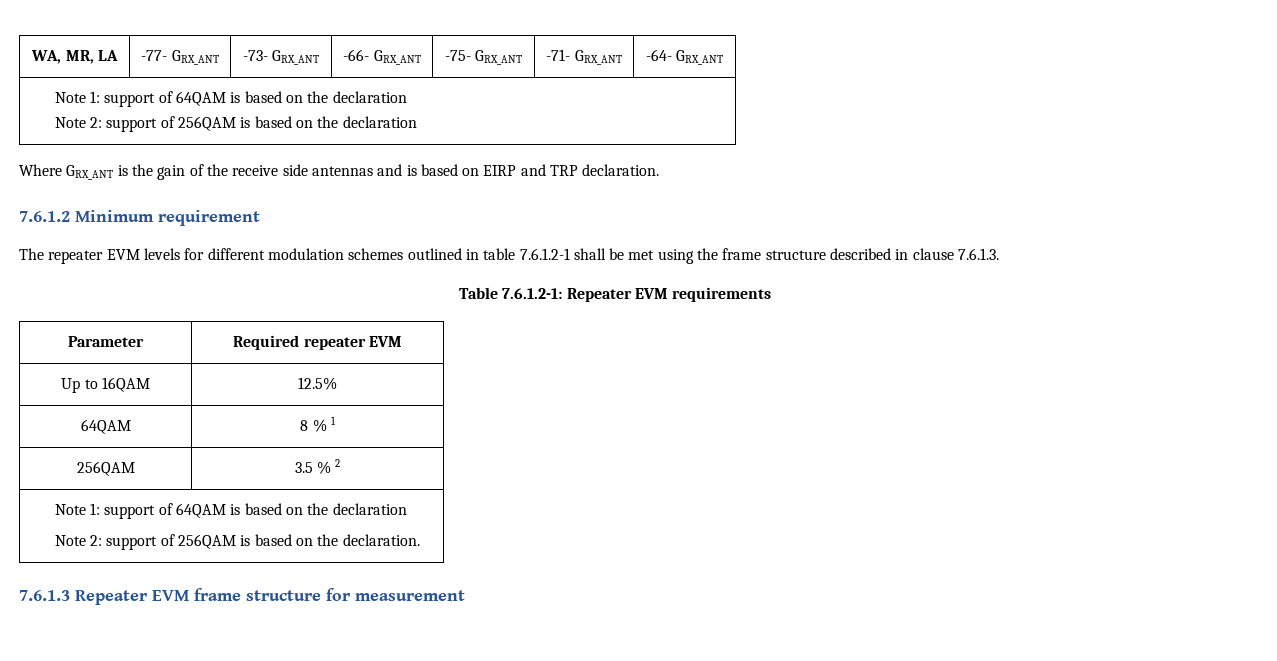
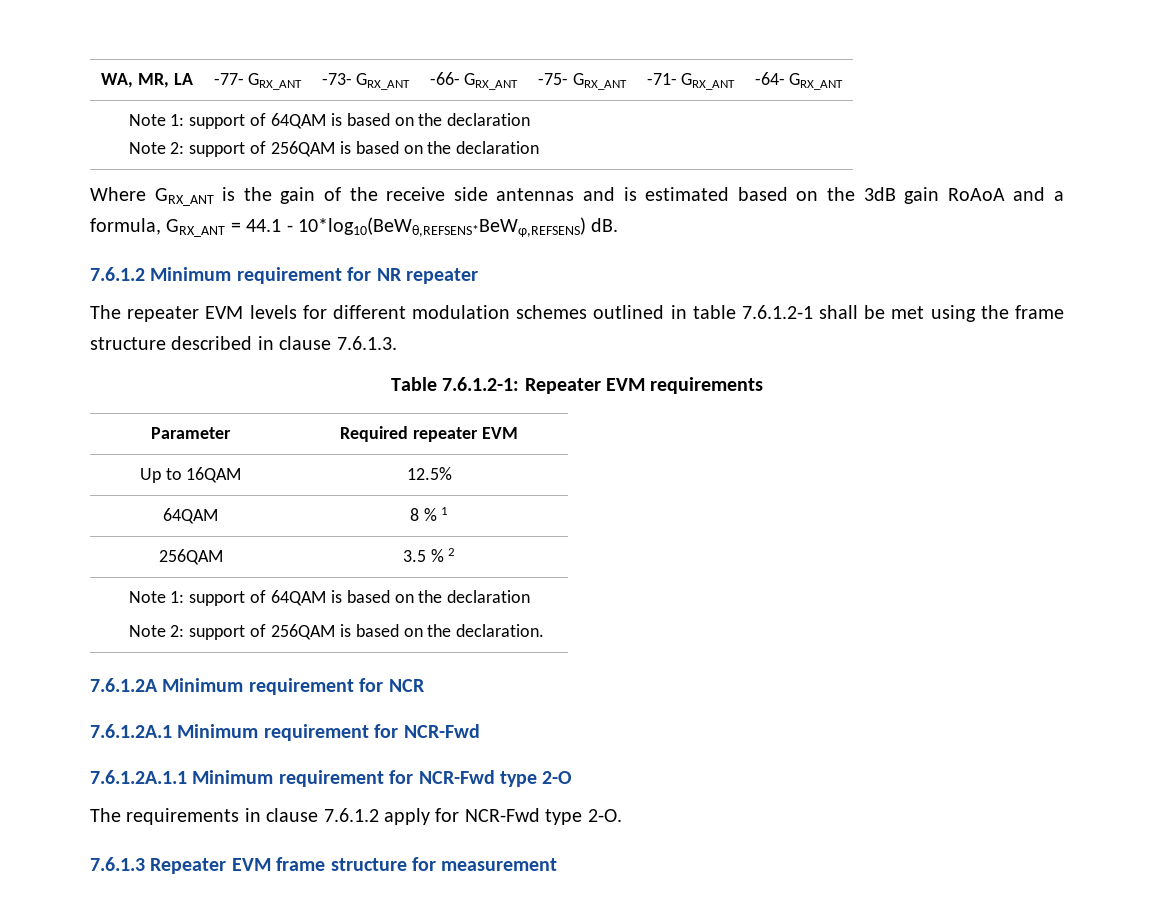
- Where GRX_ANT is the gain of the receive side antennas and is based on EIRP and TRP declaration.
+ Where GRX_ANT is the gain of the receive side antennas and is estimated based on the 3dB gain RoAoA and a formula, GRX_ANT = 44.1 - 10*log10(BeWθ,REFSENS*BeWφ,REFSENS) dB.
- 7.6.1.2 Minimum requirement
+ 7.6.1.2 Minimum requirement for NR repeater
+ 7.6.1.2A Minimum requirement for NCR
+ 7.6.1.2A.1 Minimum requirement for NCR-Fwd
+ 7.6.1.2A.1.1 Minimum requirement for NCR-Fwd type 2-O
+ The requirements in clause 7.6.1.2 apply for NCR-Fwd type 2-O.

